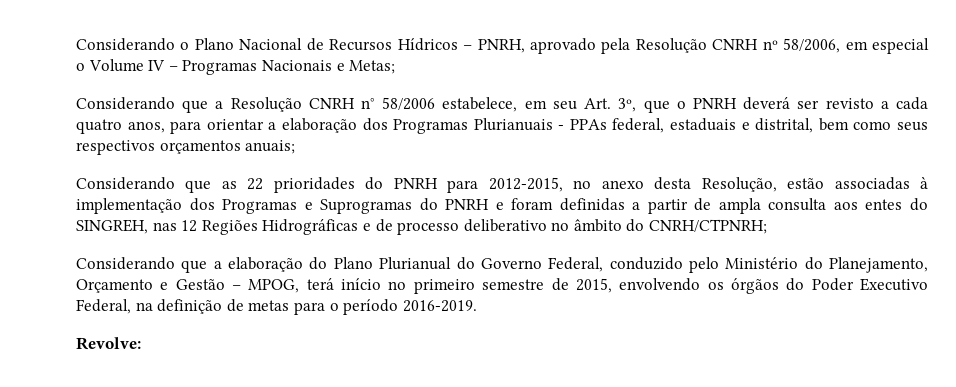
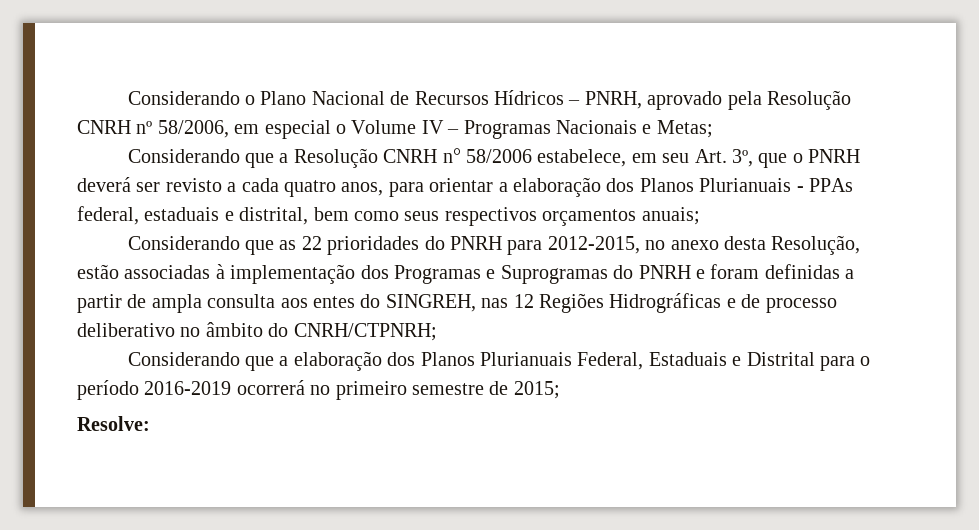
- Considerando que a Resolução CNRH n° 58/2006 estabelece, em seu Art. 3º, que o PNRH deverá ser revisto a cada quatro anos, para orientar a elaboração dos Programas Plurianuais - PPAs federal, estaduais e distrital, bem como seus respectivos orçamentos anuais;
+ Considerando que a Resolução CNRH n° 58/2006 estabelece, em seu Art. 3º, que o PNRH deverá ser revisto a cada quatro anos, para orientar a elaboração dos Planos Plurianuais - PPAs federal, estaduais e distrital, bem como seus respectivos orçamentos anuais;
- Considerando que a elaboração do Plano Plurianual do Governo Federal, conduzido pelo Ministério do Planejamento, Orçamento e Gestão – MPOG, terá início no primeiro semestre de 2015, envolvendo os órgãos do Poder Executivo Federal, na definição de metas para o período 2016-2019.
- Revolve:
+ Considerando que a elaboração dos Planos Plurianuais Federal, Estaduais e Distrital para o período 2016-2019 ocorrerá no primeiro semestre de 2015;
+ Resolve:

